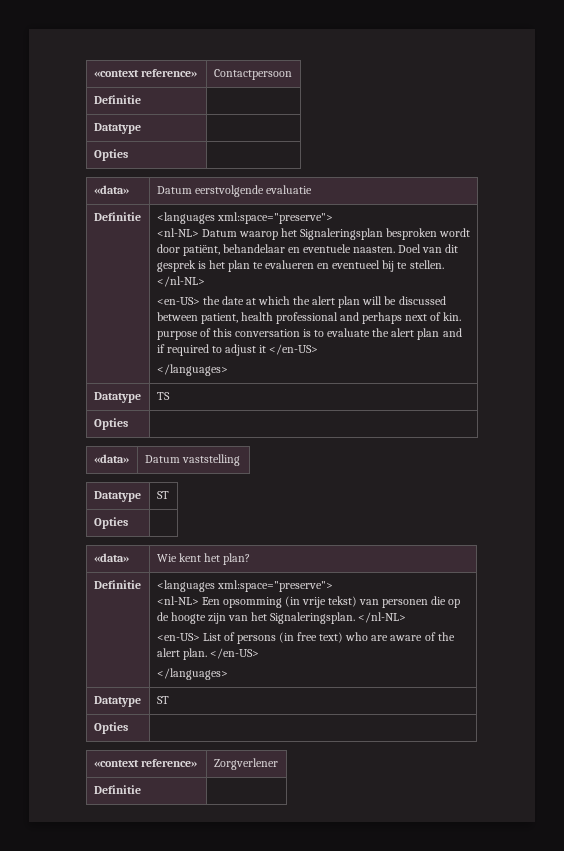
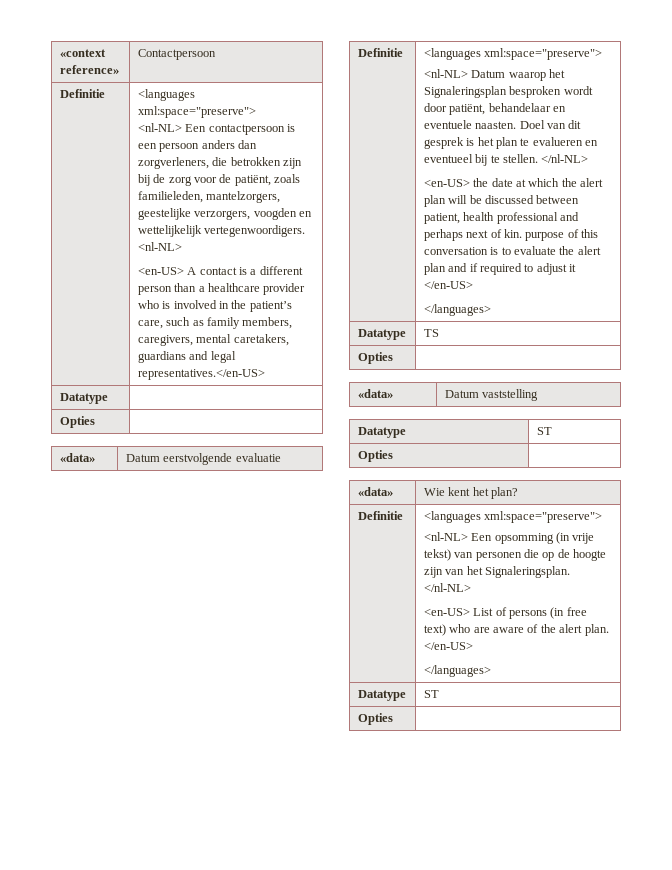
  «context reference» | Contactpersoon
- Definitie
+ Definitie | <languages xml:space="preserve">
+ <nl-NL> Een contactpersoon is een persoon anders dan zorgverleners, die betrokken zijn bij de zorg voor de patiënt, zoals familieleden, mantelzorgers, geestelijke verzorgers, voogden en wettelijkelijk vertegenwoordigers. <nl-NL>
+ <en-US> A contact is a different person than a healthcare provider who is involved in the patient’s care, such as family members, caregivers, mental caretakers, guardians and legal representatives.</en-US>
- «context reference» | Zorgverlener
- Definitie |

